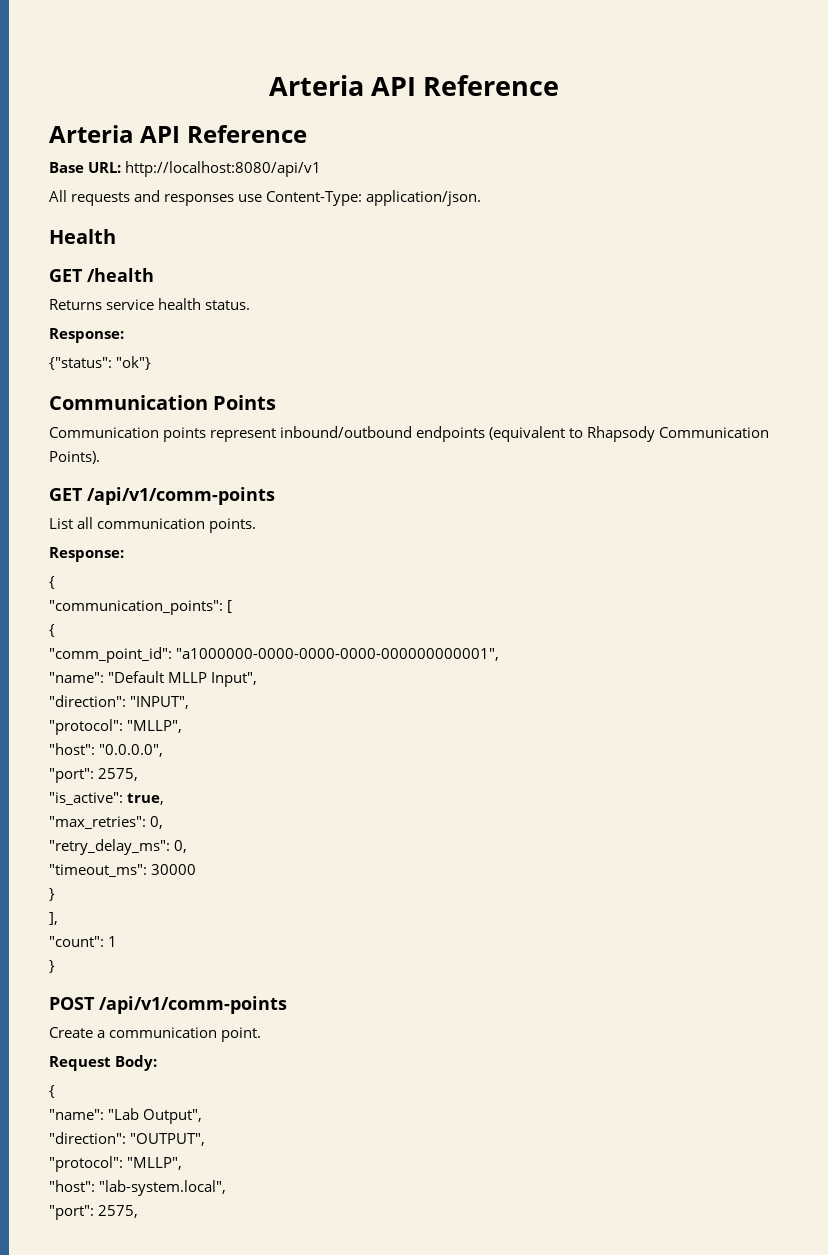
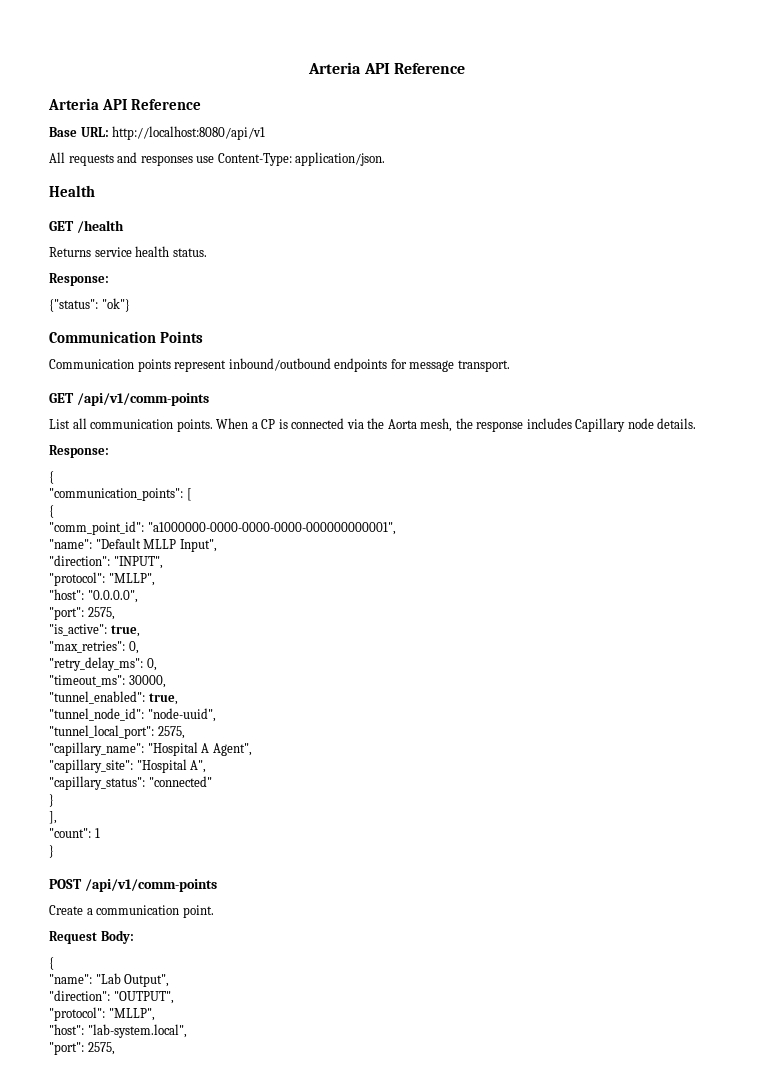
- Communication points represent inbound/outbound endpoints (equivalent to Rhapsody Communication Points).
+ Communication points represent inbound/outbound endpoints for message transport.
+ When a CP is connected via the Aorta mesh, the response includes Capillary node details.
- "timeout_ms": 30000
+ "timeout_ms": 30000,
+ "tunnel_enabled": true,
+ "tunnel_node_id": "node-uuid",
+ "tunnel_local_port": 2575,
+ "capillary_name": "Hospital A Agent",
+ "capillary_site": "Hospital A",
+ "capillary_status": "connected"

